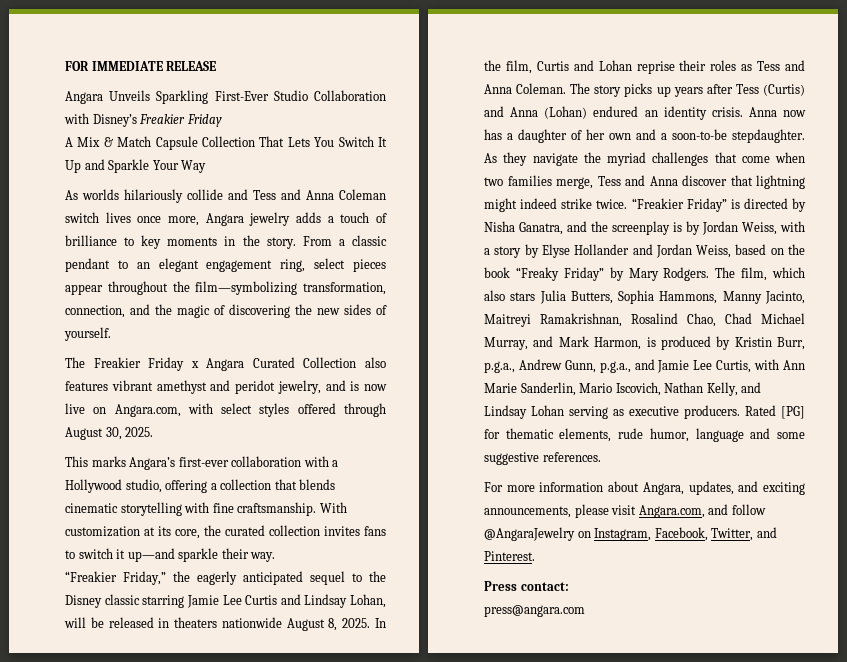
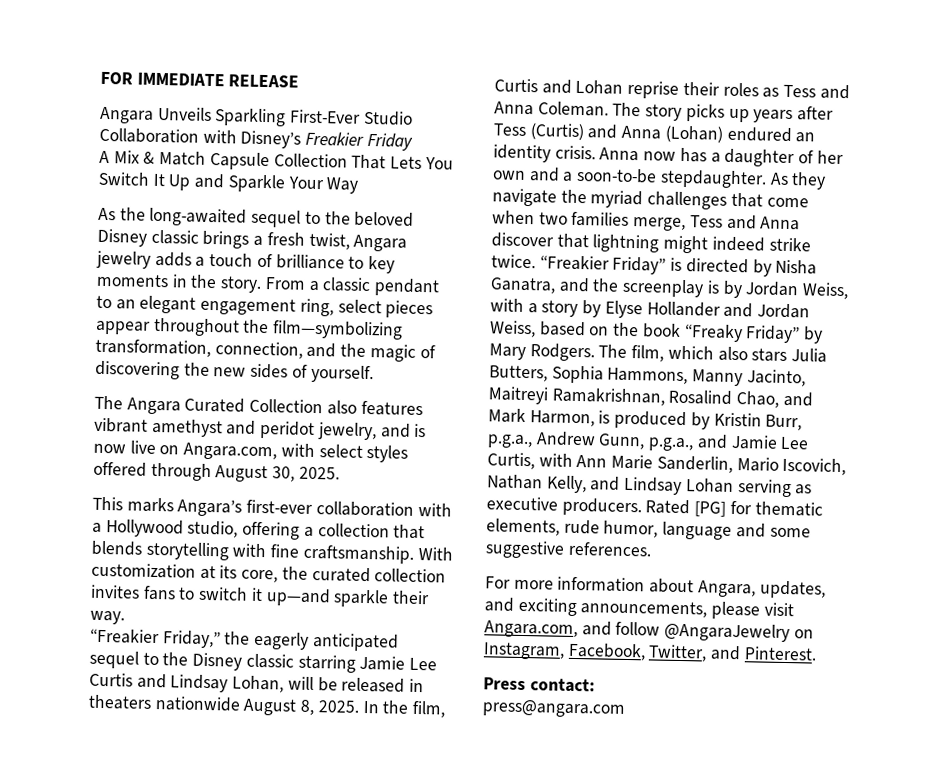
- As worlds hilariously collide and Tess and Anna Coleman switch lives once more, Angara jewelry adds a touch of brilliance to key moments in the story.
+ As the long-awaited sequel to the beloved Disney classic brings a fresh twist, Angara jewelry adds a touch of brilliance to key moments in the story.
- The Freakier Friday x Angara Curated Collection also features vibrant amethyst and peridot jewelry, and is now live on Angara.com, with select styles offered through August 30, 2025.
+ The Angara Curated Collection also features vibrant amethyst and peridot jewelry, and is now live on Angara.com, with select styles offered through August 30, 2025.
- This marks Angara’s first-ever collaboration with a Hollywood studio, offering a collection that blends cinematic storytelling with fine craftsmanship.
+ This marks Angara’s first-ever collaboration with a Hollywood studio, offering a collection that blends storytelling with fine craftsmanship.
- The film, which also stars Julia Butters, Sophia Hammons, Manny Jacinto, Maitreyi Ramakrishnan, Rosalind Chao, Chad Michael Murray, and Mark Harmon, is produced by Kristin Burr, p.g.a., Andrew Gunn, p.g.a., and Jamie Lee Curtis, with Ann Marie Sanderlin, Mario Iscovich, Nathan Kelly, and Lindsay Lohan serving as executive producers.
+ The film, which also stars Julia Butters, Sophia Hammons, Manny Jacinto, Maitreyi Ramakrishnan, Rosalind Chao, and Mark Harmon, is produced by Kristin Burr, p.g.a., Andrew Gunn, p.g.a., and Jamie Lee Curtis, with Ann Marie Sanderlin, Mario Iscovich, Nathan Kelly, and Lindsay Lohan serving as executive producers.

